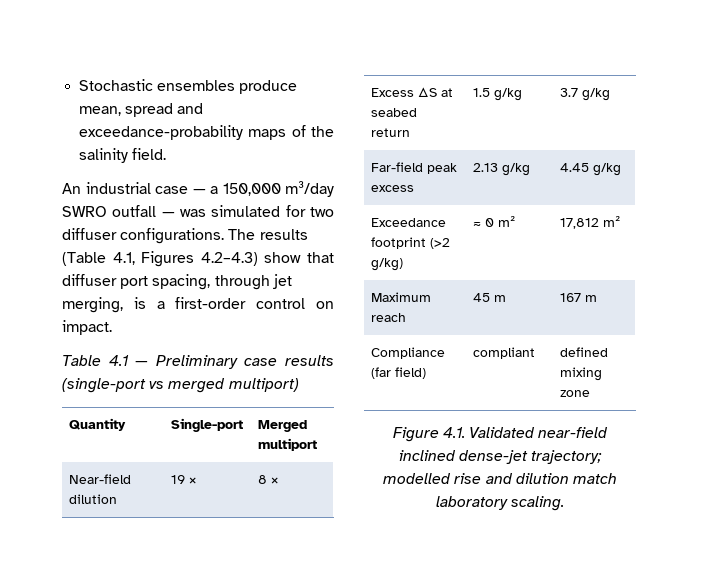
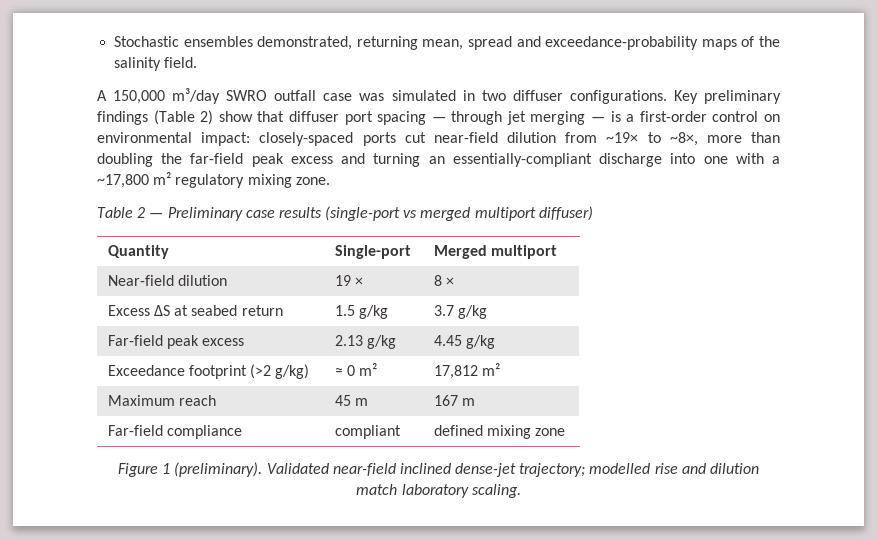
- Stochastic ensembles produce mean, spread and exceedance-probability maps of the salinity field.
+ Stochastic ensembles demonstrated, returning mean, spread and exceedance-probability maps of the salinity field.
- An industrial case — a 150,000 m³/day SWRO outfall — was simulated for two diffuser configurations.
+ A 150,000 m³/day SWRO outfall case was simulated in two diffuser configurations.
- The results (Table 4.1, Figures 4.2–4.3) show that diffuser port spacing, through jet merging, is a first-order control on impact.
+ Key preliminary findings (Table 2) show that diffuser port spacing — through jet merging — is a first-order control on environmental impact: closely-spaced ports cut near-field dilution from ~19× to ~8×, more than doubling the far-field peak excess and turning an essentially-compliant discharge into one with a ~17,800 m² regulatory mixing zone.
- Table 4.1 — Preliminary case results (single-port vs merged multiport)
+ Table 2 — Preliminary case results (single-port vs merged multiport diffuser)
- Compliance (far field) | compliant | defined mixing zone
+ Far-field compliance | compliant | defined mixing zone
- Figure 4.1. Validated near-field inclined dense-jet trajectory; modelled rise and dilution match laboratory scaling.
+ Figure 1 (preliminary). Validated near-field inclined dense-jet trajectory; modelled rise and dilution match laboratory scaling.

